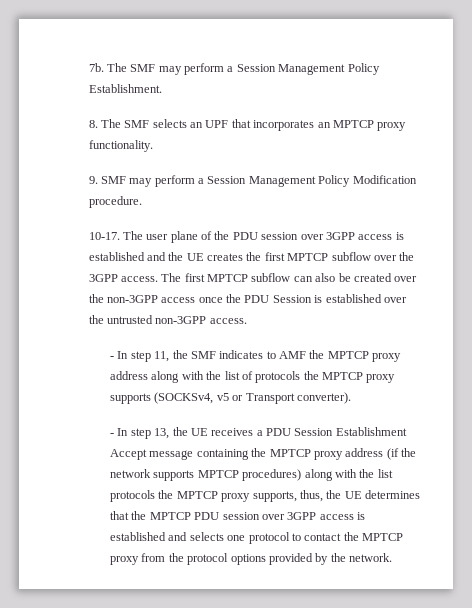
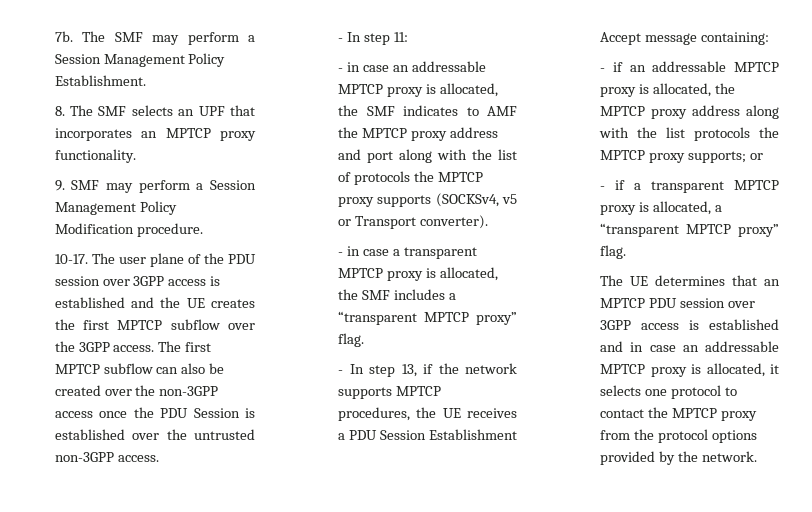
- - In step 11, the SMF indicates to AMF the MPTCP proxy address along with the list of protocols the MPTCP proxy supports (SOCKSv4, v5 or Transport converter).
+ - In step 11:
+ - in case an addressable MPTCP proxy is allocated, the SMF indicates to AMF the MPTCP proxy address and port along with the list of protocols the MPTCP proxy supports (SOCKSv4, v5 or Transport converter).
- - In step 13, the UE receives a PDU Session Establishment Accept message containing the MPTCP proxy address (if the network supports MPTCP procedures) along with the list protocols the MPTCP proxy supports, thus, the UE determines that the MPTCP PDU session over 3GPP access is established and selects one protocol to contact the MPTCP proxy from the protocol options provided by the network.
+ - in case a transparent MPTCP proxy is allocated, the SMF includes a “transparent MPTCP proxy” flag.
+ - In step 13, if the network supports MPTCP procedures, the UE receives a PDU Session Establishment Accept message containing:
+ - if an addressable MPTCP proxy is allocated, the MPTCP proxy address along with the list protocols the MPTCP proxy supports; or
+ - if a transparent MPTCP proxy is allocated, a “transparent MPTCP proxy” flag.
+ The UE determines that an MPTCP PDU session over 3GPP access is established and in case an addressable MPTCP proxy is allocated, it selects one protocol to contact the MPTCP proxy from the protocol options provided by the network.

